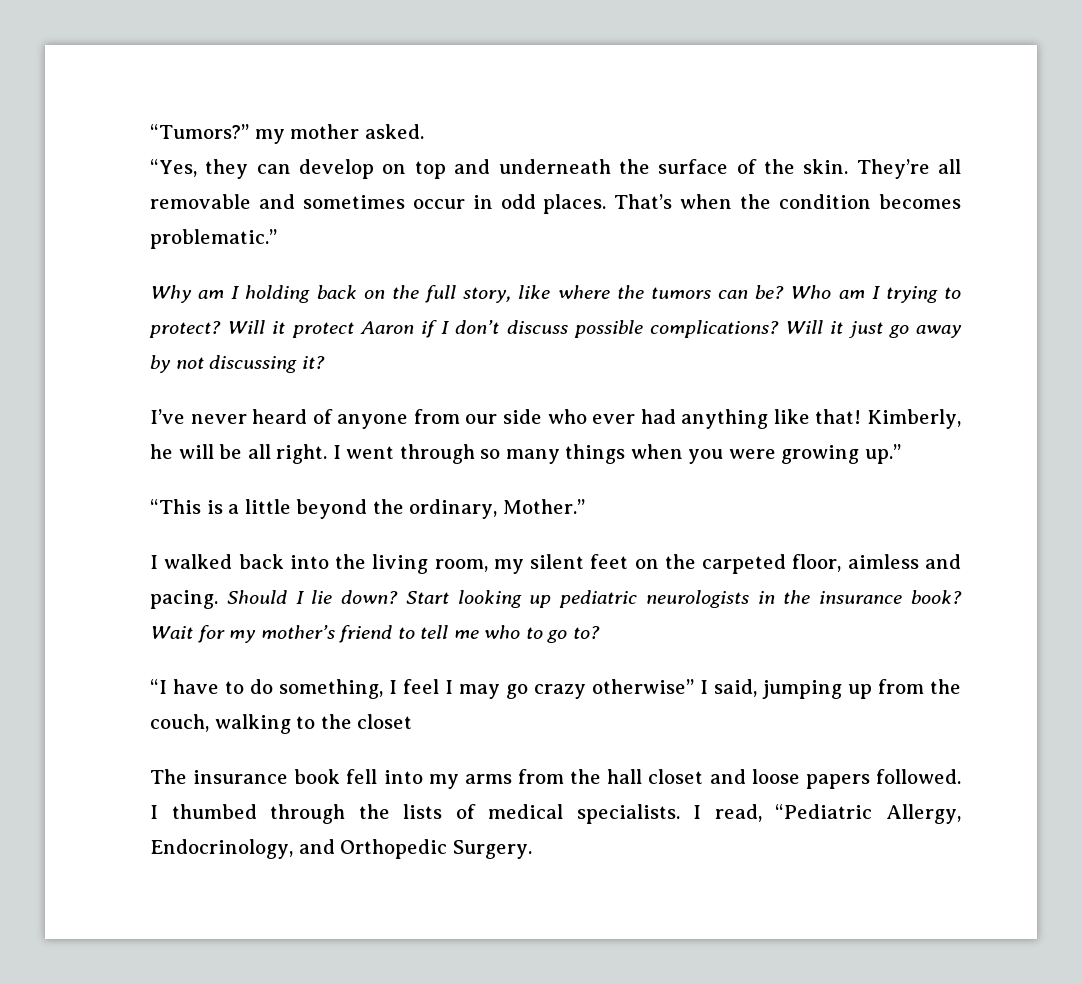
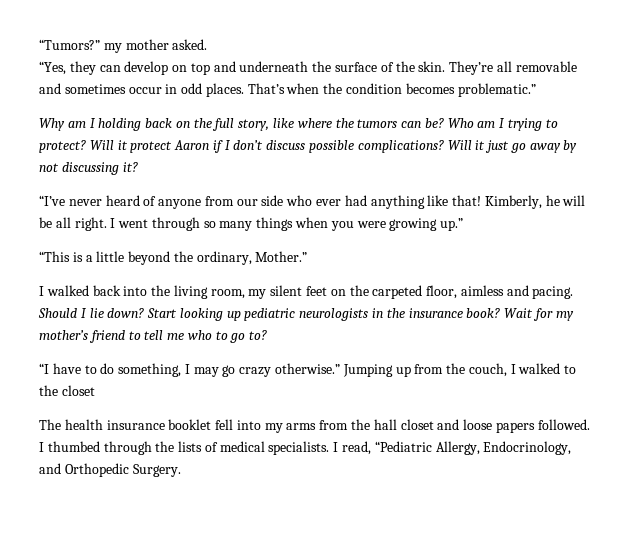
- I’ve never heard of anyone from our side who ever had anything like that!
+ “I’ve never heard of anyone from our side who ever had anything like that!
- “I have to do something, I feel I may go crazy otherwise” I said, jumping up from the couch, walking to the closet
+ “I have to do something, I may go crazy otherwise.” Jumping up from the couch, I walked to the closet
- The insurance book fell into my arms from the hall closet and loose papers followed.
+ The health insurance booklet fell into my arms from the hall closet and loose papers followed.

